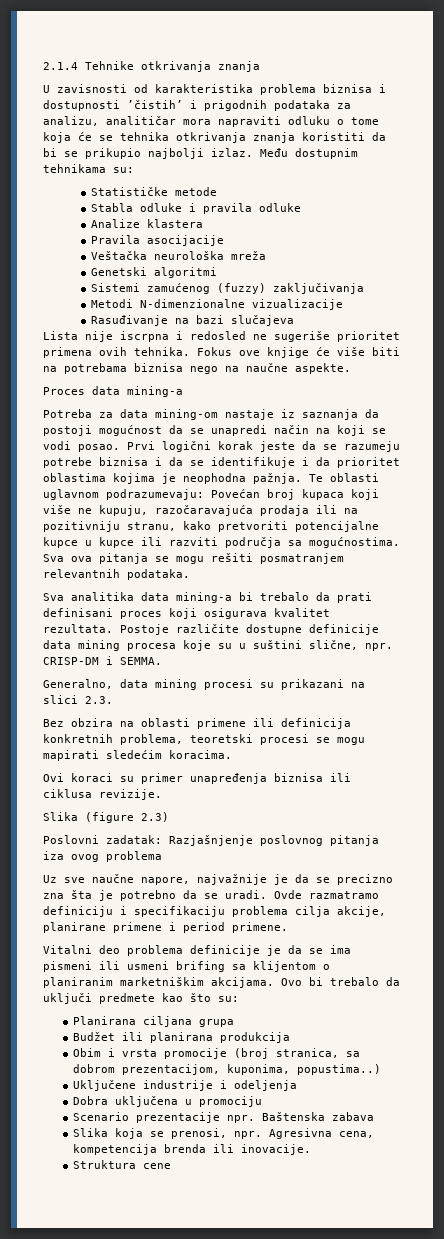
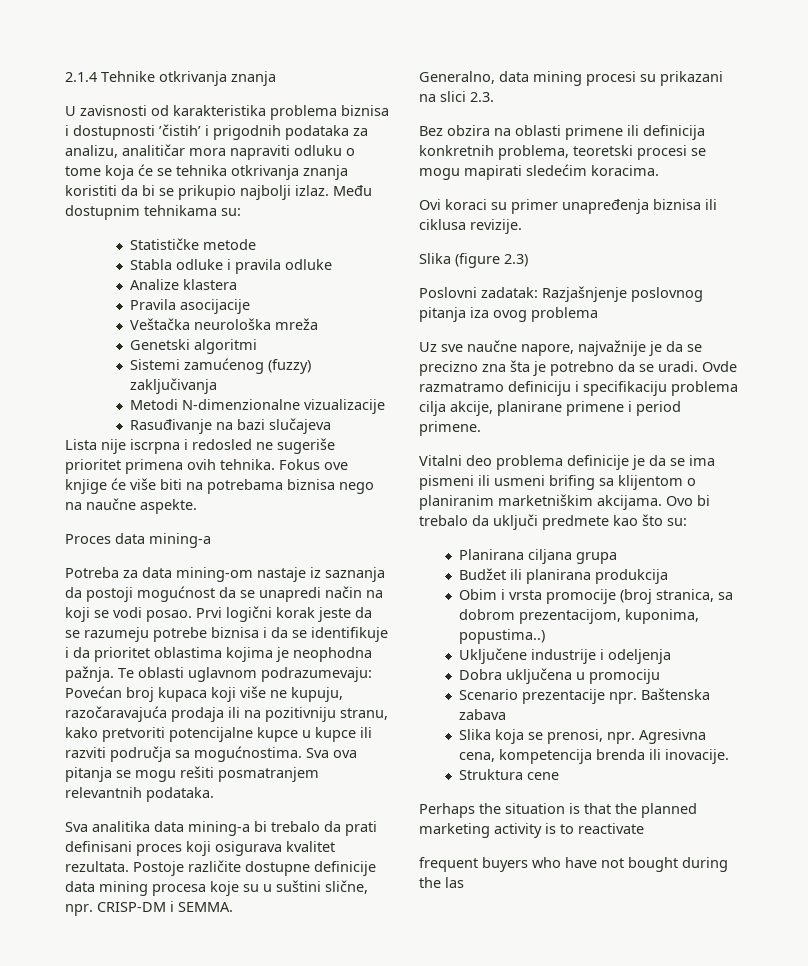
+ Perhaps the situation is that the planned marketing activity is to reactivate
+ frequent buyers who have not bought during the las

